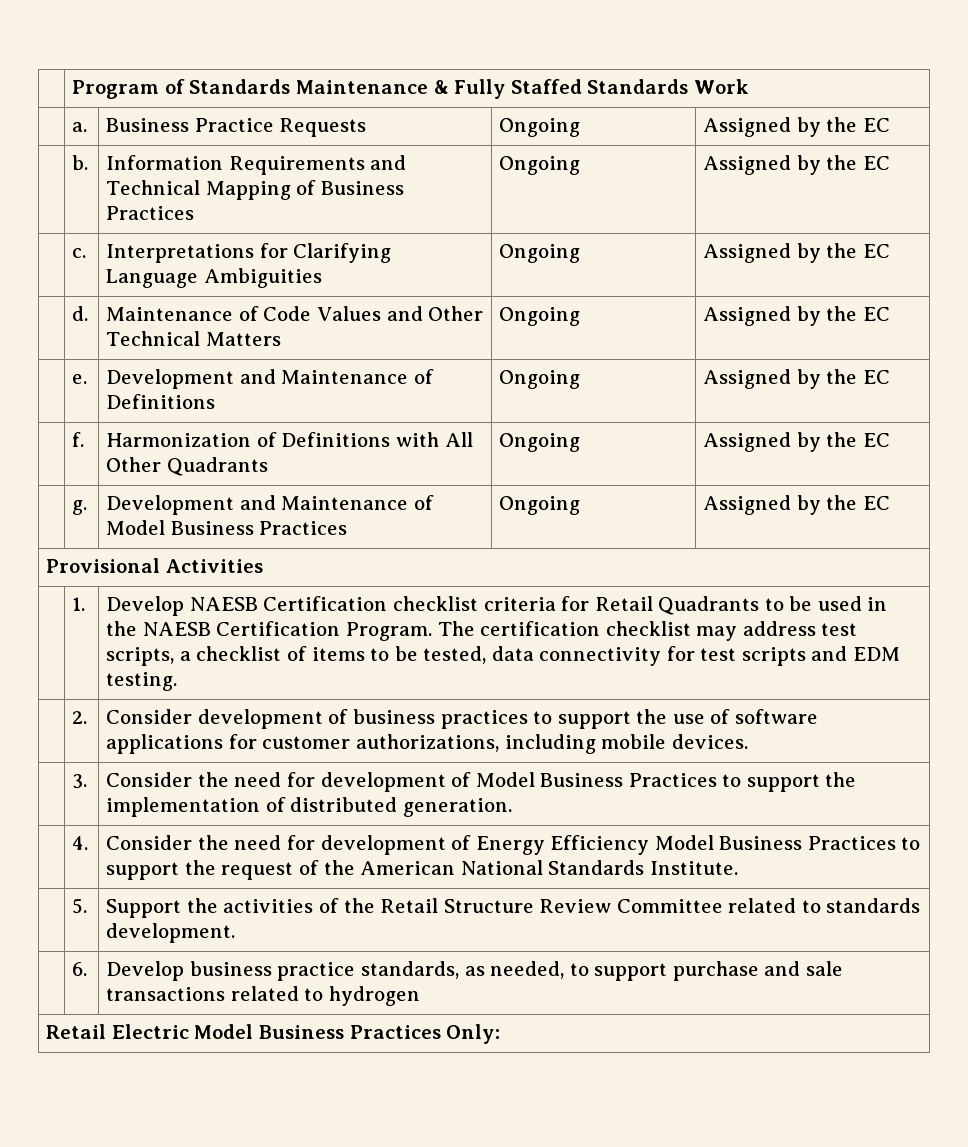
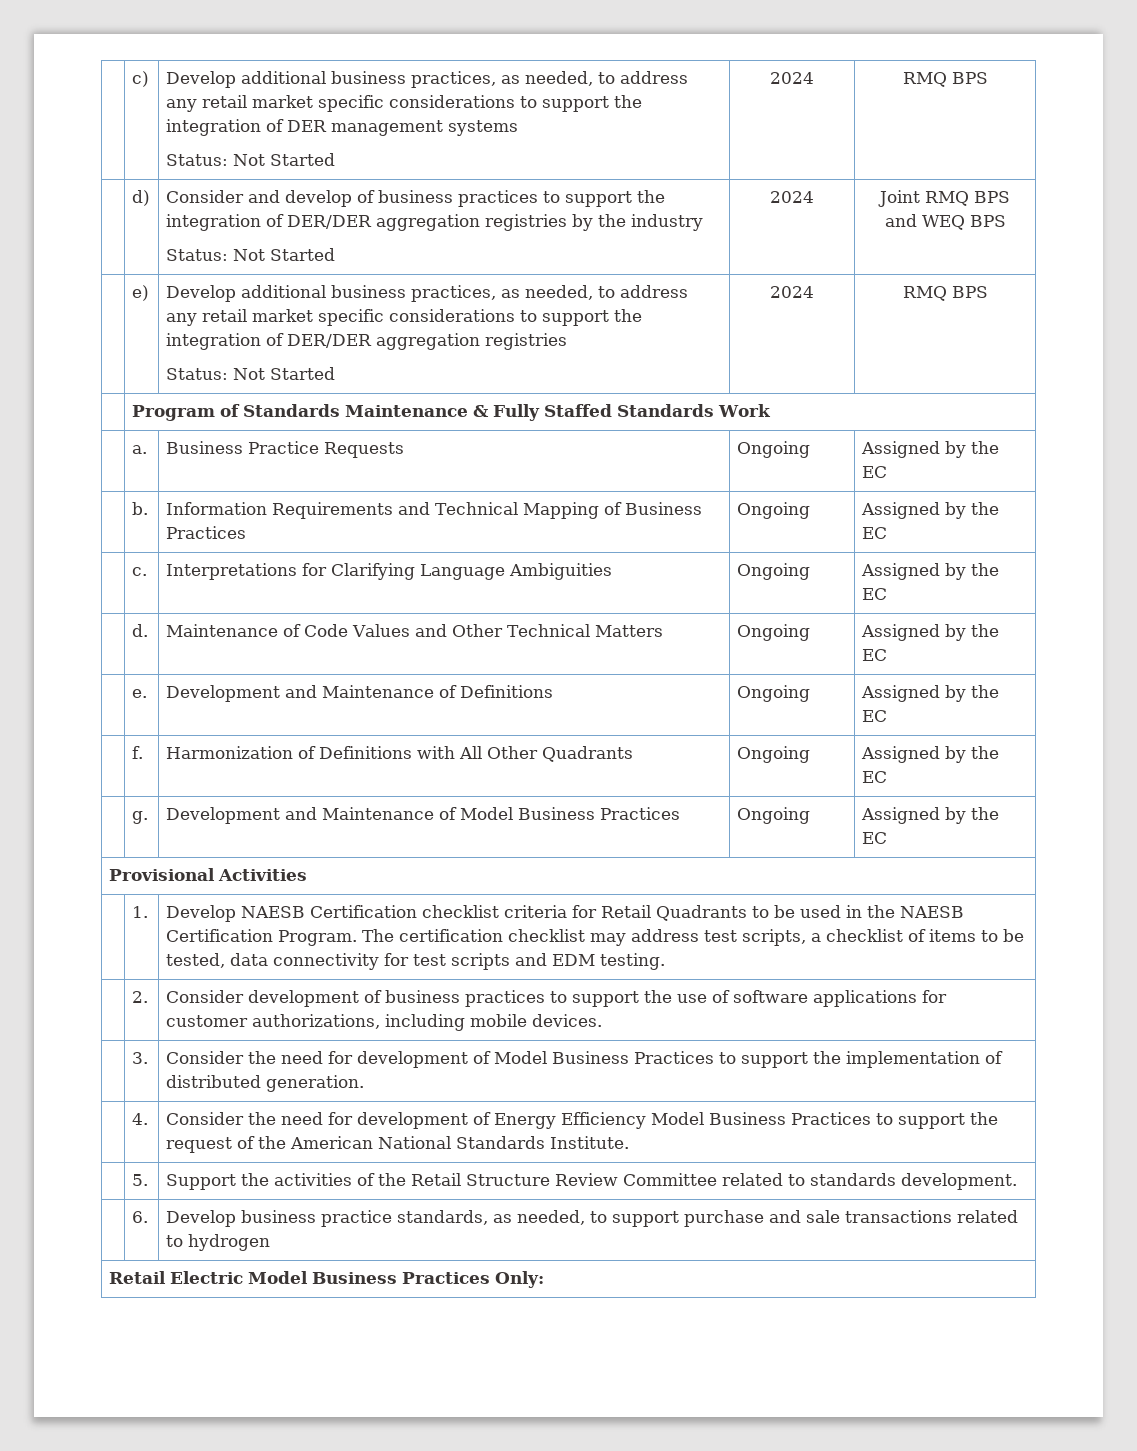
+ | c) | Develop additional business practices, as needed, to address any retail market specific considerations to support the integration of DER management systems
+ Status: Not Started | 2024 | RMQ BPS
+ | d) | Consider and develop of business practices to support the integration of DER/DER aggregation registries by the industry
+ Status: Not Started | 2024 | Joint RMQ BPS and WEQ BPS
+ | e) | Develop additional business practices, as needed, to address any retail market specific considerations to support the integration of DER/DER aggregation registries
+ Status: Not Started | 2024 | RMQ BPS

